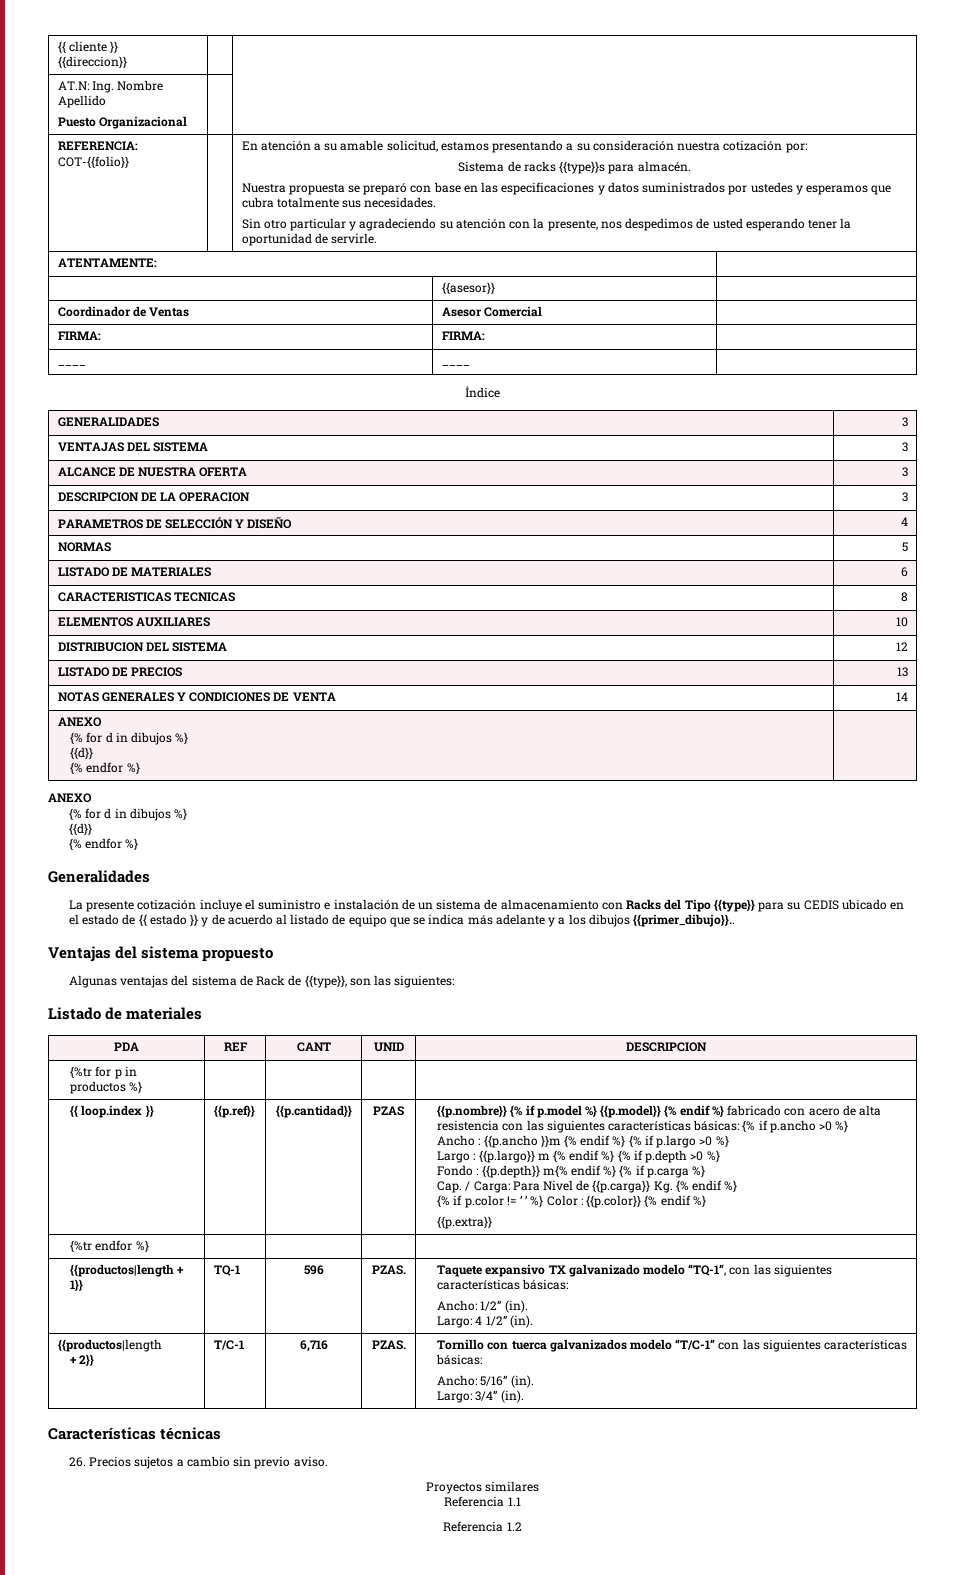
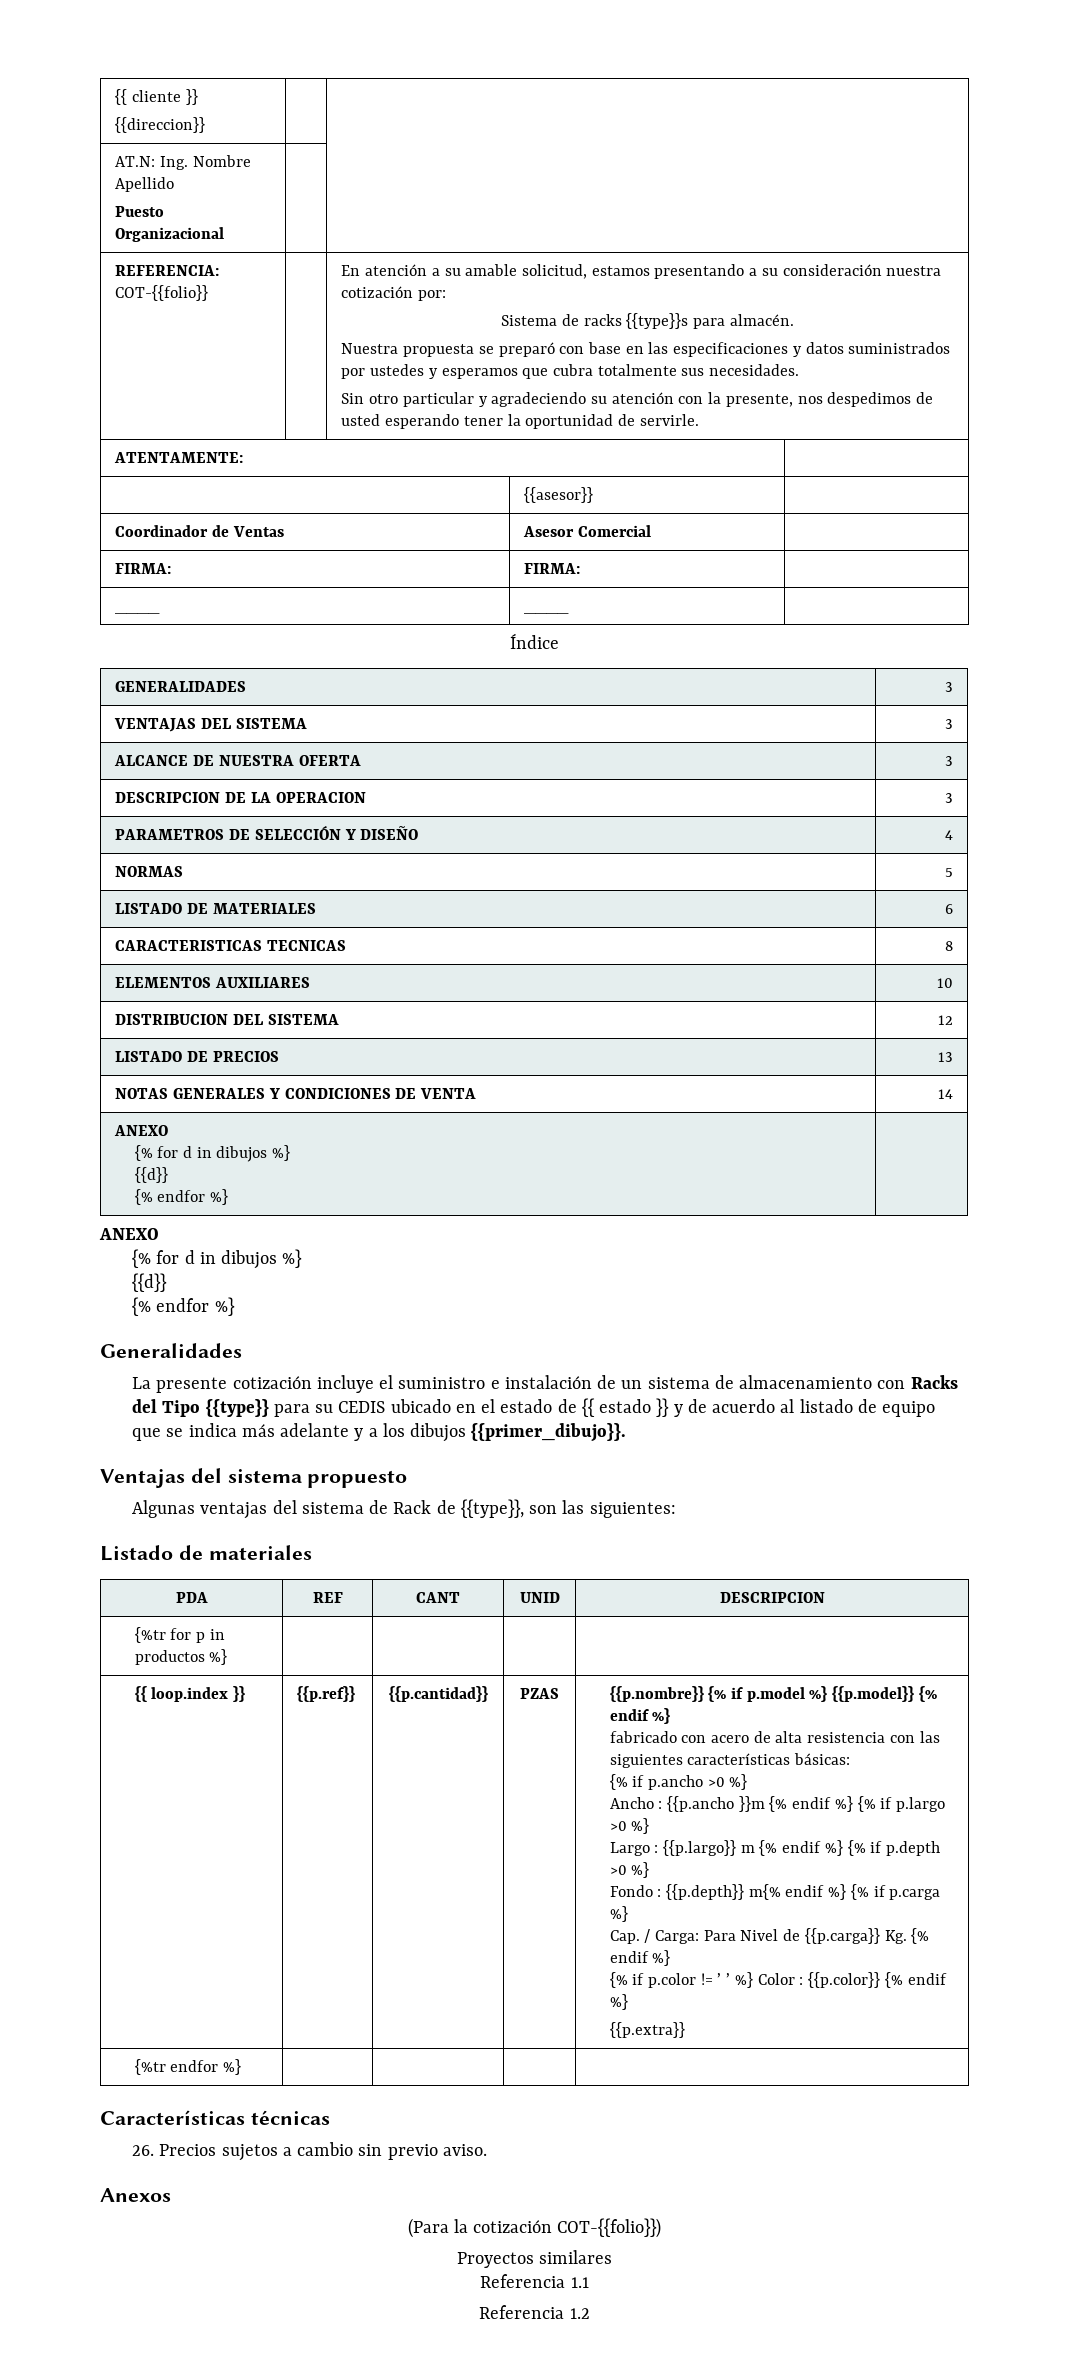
- La presente cotización incluye el suministro e instalación de un sistema de almacenamiento con Racks del Tipo {{type}} para su CEDIS ubicado en el estado de {{ estado }} y de acuerdo al listado de equipo que se indica más adelante y a los dibujos {{primer_dibujo}}..
+ La presente cotización incluye el suministro e instalación de un sistema de almacenamiento con Racks del Tipo {{type}} para su CEDIS ubicado en el estado de {{ estado }} y de acuerdo al listado de equipo que se indica más adelante y a los dibujos {{primer_dibujo}}.
- {{p.nombre}} {% if p.model %} {{p.model}} {% endif %} fabricado con acero de alta resistencia con las siguientes características básicas: {% if p.ancho >0 %}
+ {{p.nombre}} {% if p.model %} {{p.model}} {% endif %}
+ fabricado con acero de alta resistencia con las siguientes características básicas:
+ {% if p.ancho >0 %}
- {{productos|length + 1}} | TQ-1 | 596 | PZAS. | Taquete expansivo TX galvanizado modelo “TQ-1”, con las siguientes características básicas:
- Ancho: 1/2” (in).
- Largo: 4 1/2” (in).
- {{productos|length
- + 2}} | T/C-1 | 6,716 | PZAS. | Tornillo con tuerca galvanizados modelo “T/C-1” con las siguientes características básicas:
- Ancho: 5/16” (in).
- Largo: 3/4” (in).
+ Anexos
+ (Para la cotización COT-{{folio}})

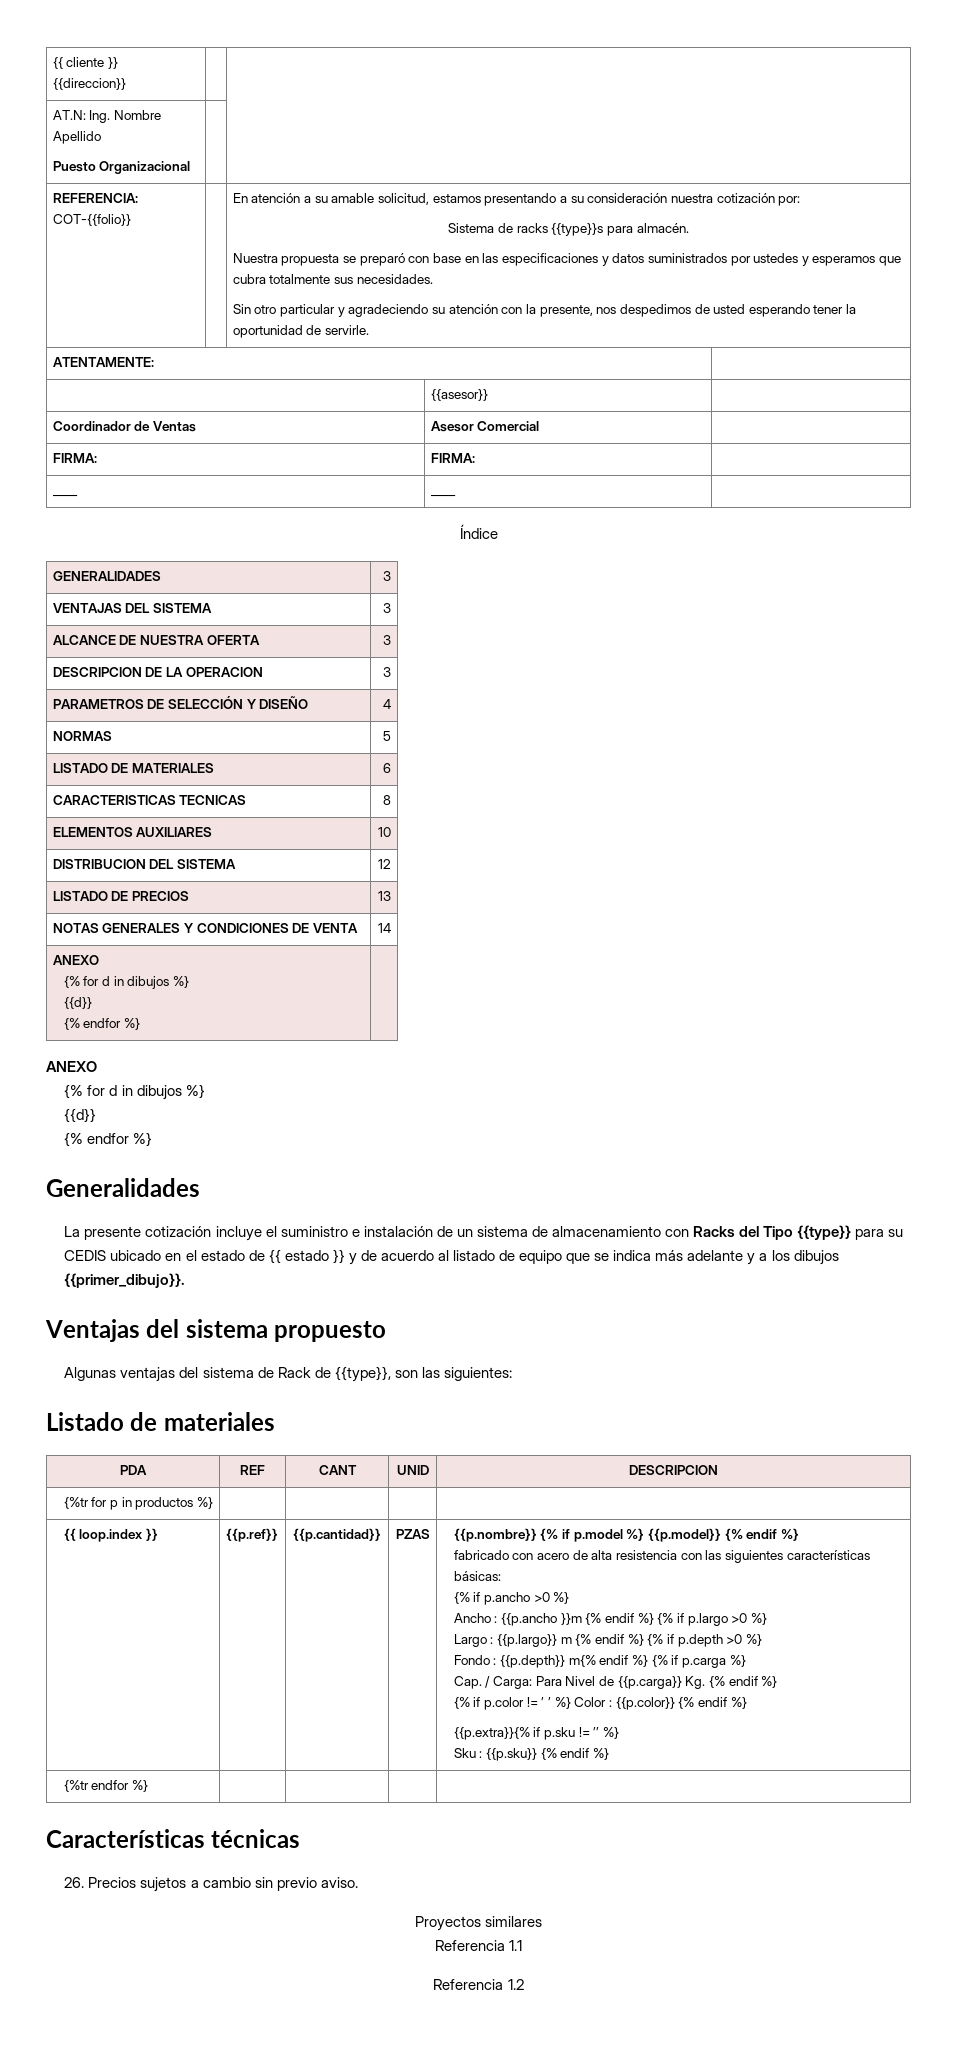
- {{p.extra}}
+ {{p.extra}}{% if p.sku != ’’ %}
+ Sku : {{p.sku}} {% endif %}
- Anexos
- (Para la cotización COT-{{folio}})

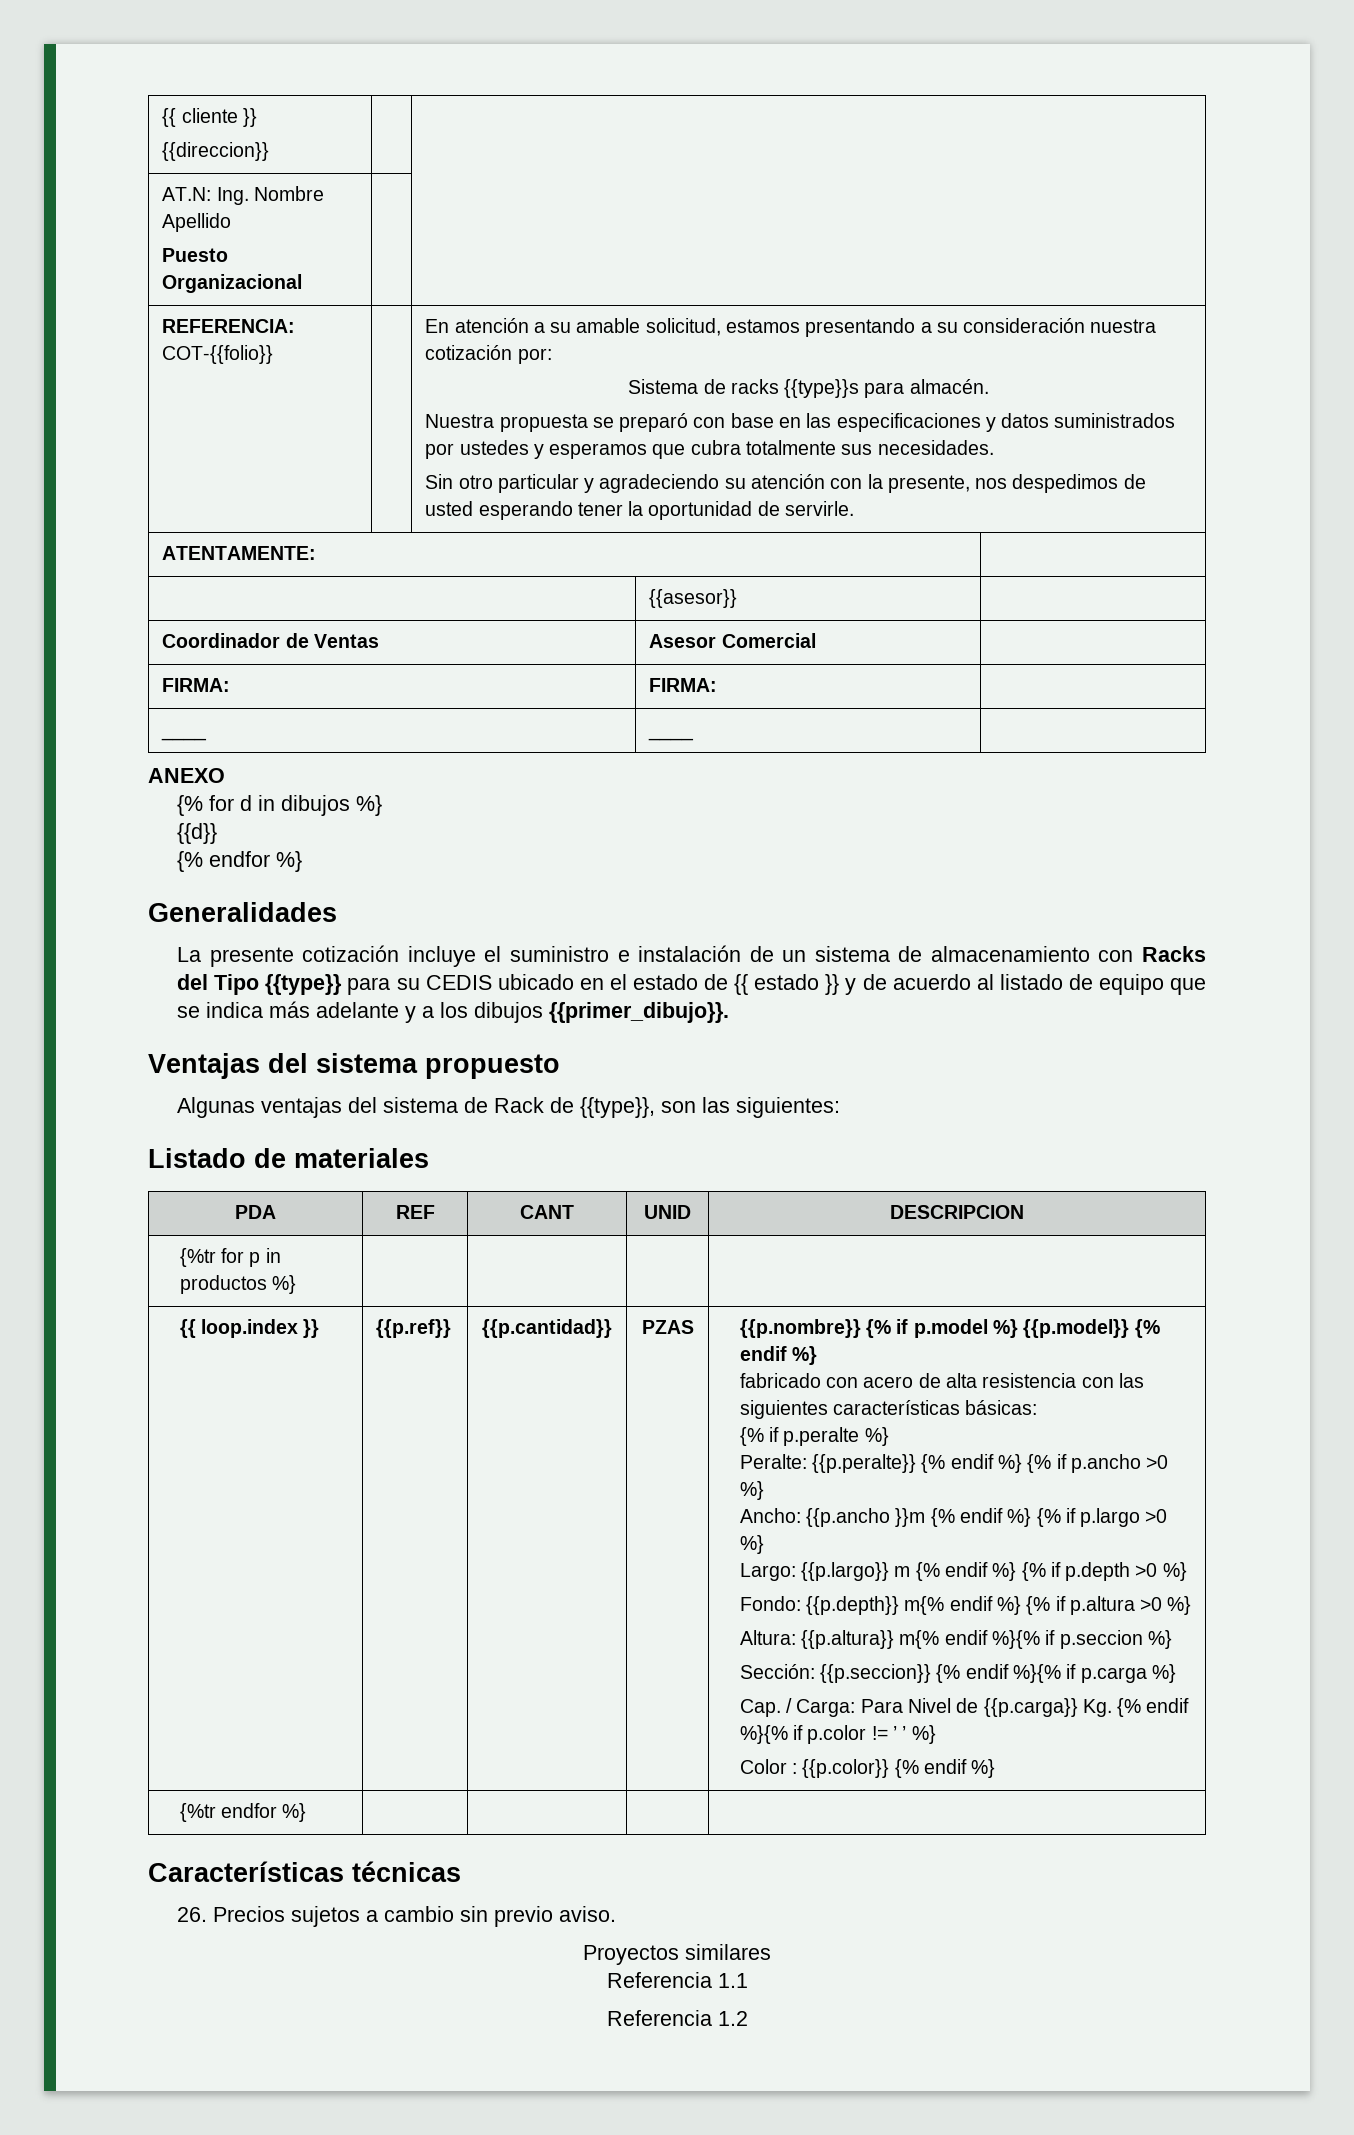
- Índice
- GENERALIDADES | 3
- VENTAJAS DEL SISTEMA | 3
- ALCANCE DE NUESTRA OFERTA | 3
- DESCRIPCION DE LA OPERACION | 3
- PARAMETROS DE SELECCIÓN Y DISEÑO | 4
- NORMAS | 5
- LISTADO DE MATERIALES | 6
- CARACTERISTICAS TECNICAS | 8
- ELEMENTOS AUXILIARES | 10
- DISTRIBUCION DEL SISTEMA | 12
- LISTADO DE PRECIOS | 13
- NOTAS GENERALES Y CONDICIONES DE VENTA | 14
- ANEXO
- {% for d in dibujos %}
- {{d}}
- {% endfor %} |
- {% if p.ancho >0 %}
+ {% if p.peralte %}
+ Peralte: {{p.peralte}} {% endif %} {% if p.ancho >0 %}
- Ancho : {{p.ancho }}m {% endif %} {% if p.largo >0 %}
+ Ancho: {{p.ancho }}m {% endif %} {% if p.largo >0 %}
- Largo : {{p.largo}} m {% endif %} {% if p.depth >0 %}
+ Largo: {{p.largo}} m {% endif %} {% if p.depth >0 %}
- Fondo : {{p.depth}} m{% endif %} {% if p.carga %}
+ Fondo: {{p.depth}} m{% endif %} {% if p.altura >0 %}
+ Altura: {{p.altura}} m{% endif %}{% if p.seccion %}
+ Sección: {{p.seccion}} {% endif %}{% if p.carga %}
- Cap. / Carga: Para Nivel de {{p.carga}} Kg. {% endif %}
- {% if p.color != ’ ’ %} Color : {{p.color}} {% endif %}
+ Cap. / Carga: Para Nivel de {{p.carga}} Kg. {% endif %}{% if p.color != ’ ’ %}
+ Color : {{p.color}} {% endif %}
- {{p.extra}}{% if p.sku != ’’ %}
- Sku : {{p.sku}} {% endif %}

